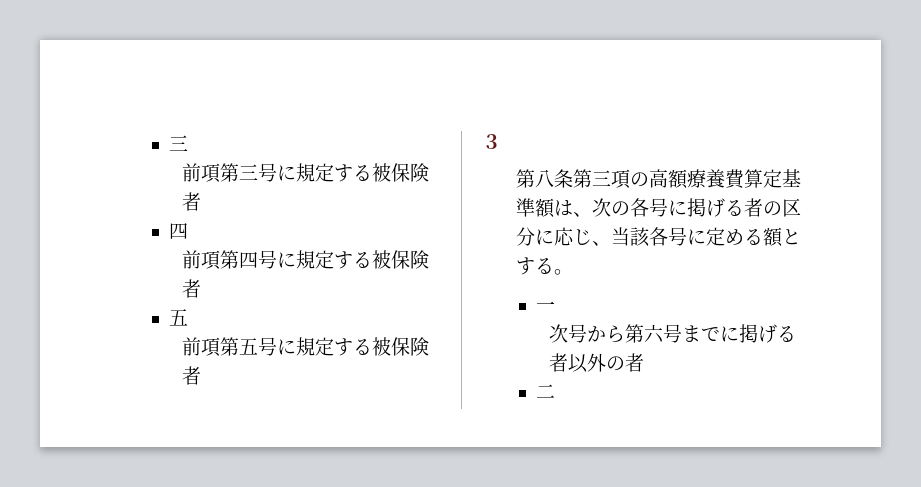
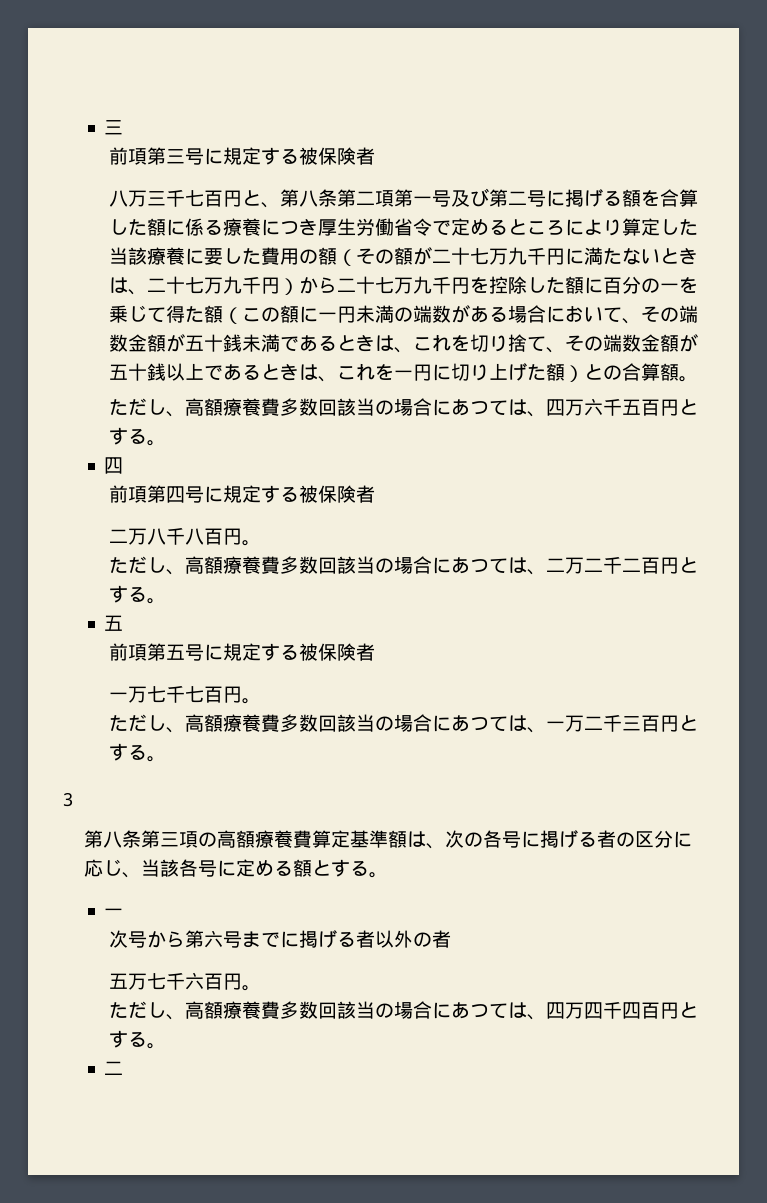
+ 八万三千七百円と、第八条第二項第一号及び第二号に掲げる額を合算した額に係る療養につき厚生労働省令で定めるところにより算定した当該療養に要した費用の額（その額が二十七万九千円に満たないときは、二十七万九千円）から二十七万九千円を控除した額に百分の一を乗じて得た額（この額に一円未満の端数がある場合において、その端数金額が五十銭未満であるときは、これを切り捨て、その端数金額が五十銭以上であるときは、これを一円に切り上げた額）との合算額。
+ ただし、高額療養費多数回該当の場合にあつては、四万六千五百円とする。
+ 二万八千八百円。
+ ただし、高額療養費多数回該当の場合にあつては、二万二千二百円とする。
+ 一万七千七百円。
+ ただし、高額療養費多数回該当の場合にあつては、一万二千三百円とする。
+ 五万七千六百円。
+ ただし、高額療養費多数回該当の場合にあつては、四万四千四百円とする。

